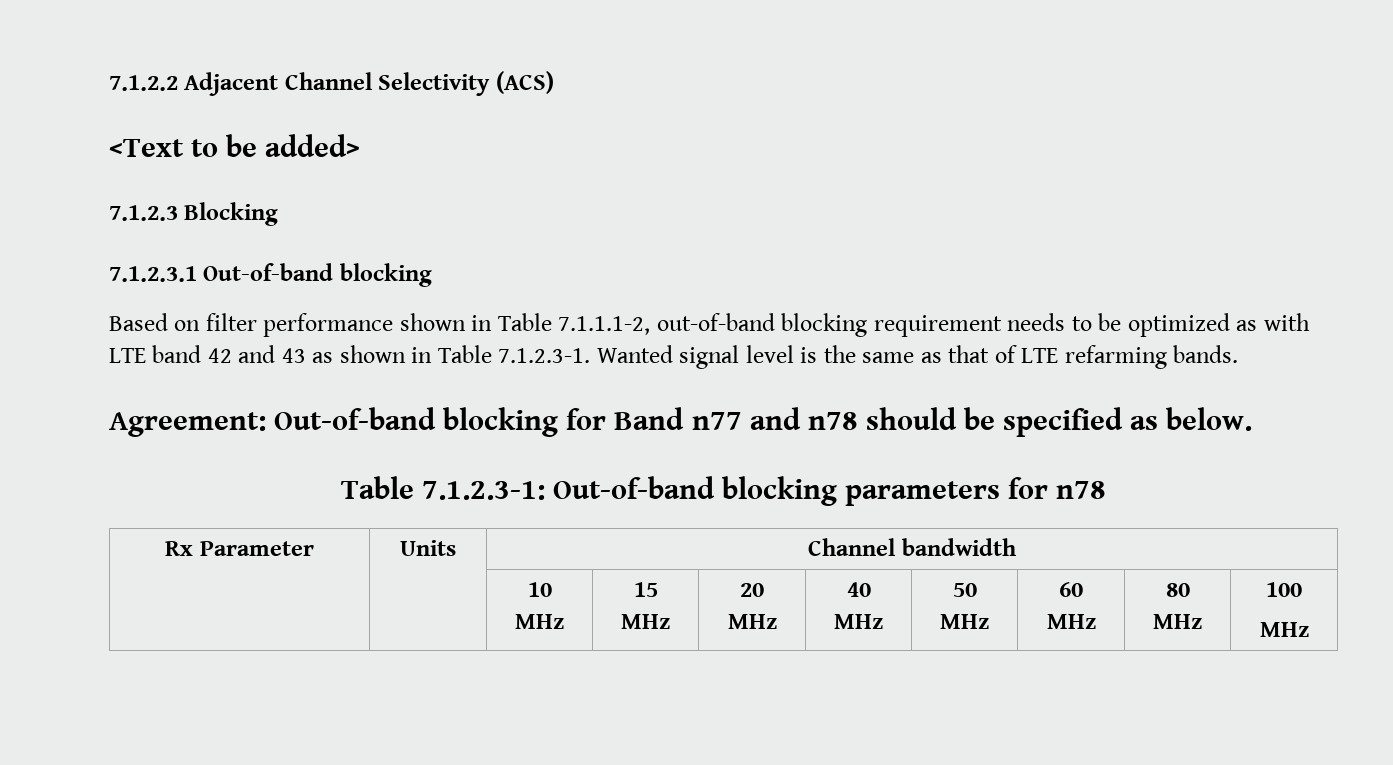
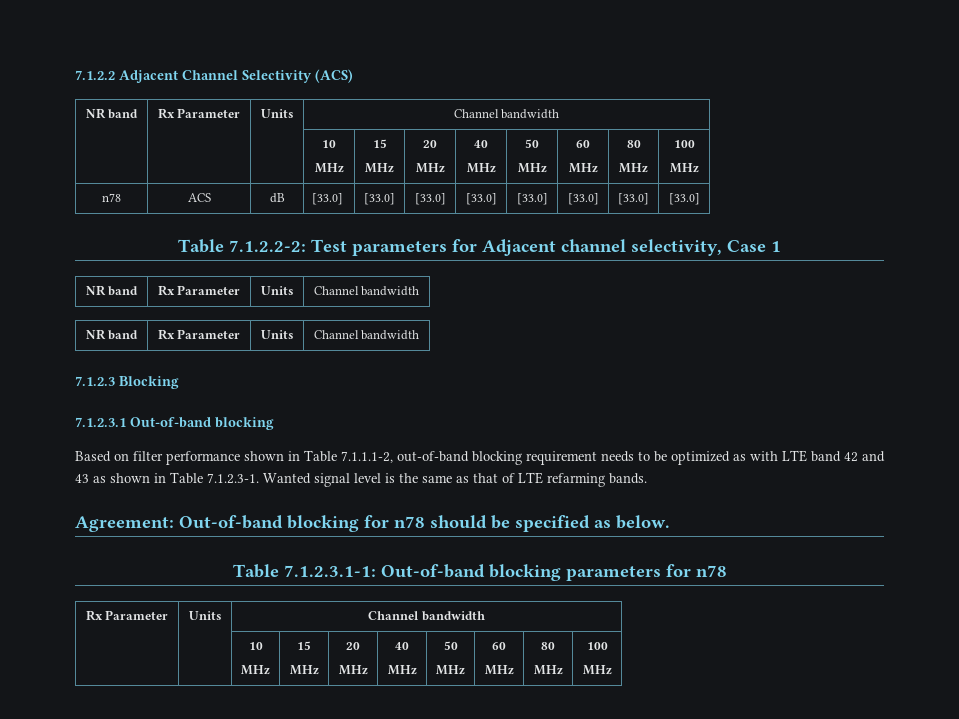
  7.1.2.2 Adjacent Channel Selectivity (ACS)
- <Text to be added>
+ NR band | Rx Parameter | Units | Channel bandwidth
+ | | | 10
+ MHz | 15
+ MHz | 20
+ MHz | 40
+ MHz | 50
+ MHz | 60
+ MHz | 80
+ MHz | 100
+ MHz
+ n78 | ACS | dB | [33.0] | [33.0] | [33.0] | [33.0] | [33.0] | [33.0] | [33.0] | [33.0]
+ Table 7.1.2.2-2: Test parameters for Adjacent channel selectivity, Case 1
+ NR band | Rx Parameter | Units | Channel bandwidth
+ NR band | Rx Parameter | Units | Channel bandwidth
- Agreement: Out-of-band blocking for Band n77 and n78 should be specified as below.
+ Agreement: Out-of-band blocking for n78 should be specified as below.
- Table 7.1.2.3-1: Out-of-band blocking parameters for n78
+ Table 7.1.2.3.1-1: Out-of-band blocking parameters for n78

